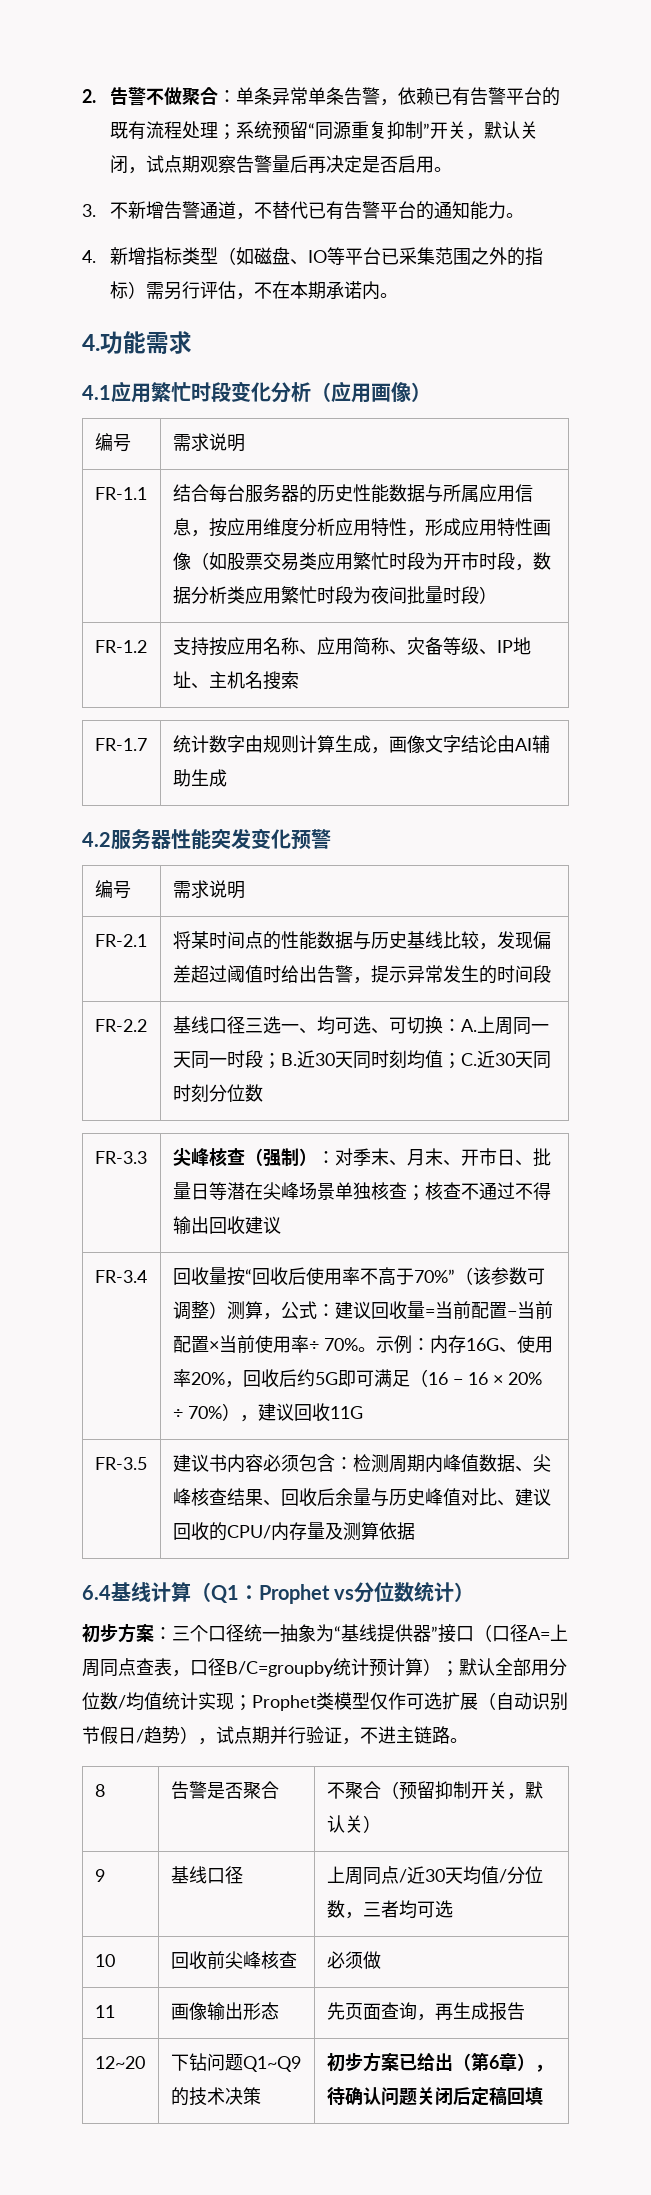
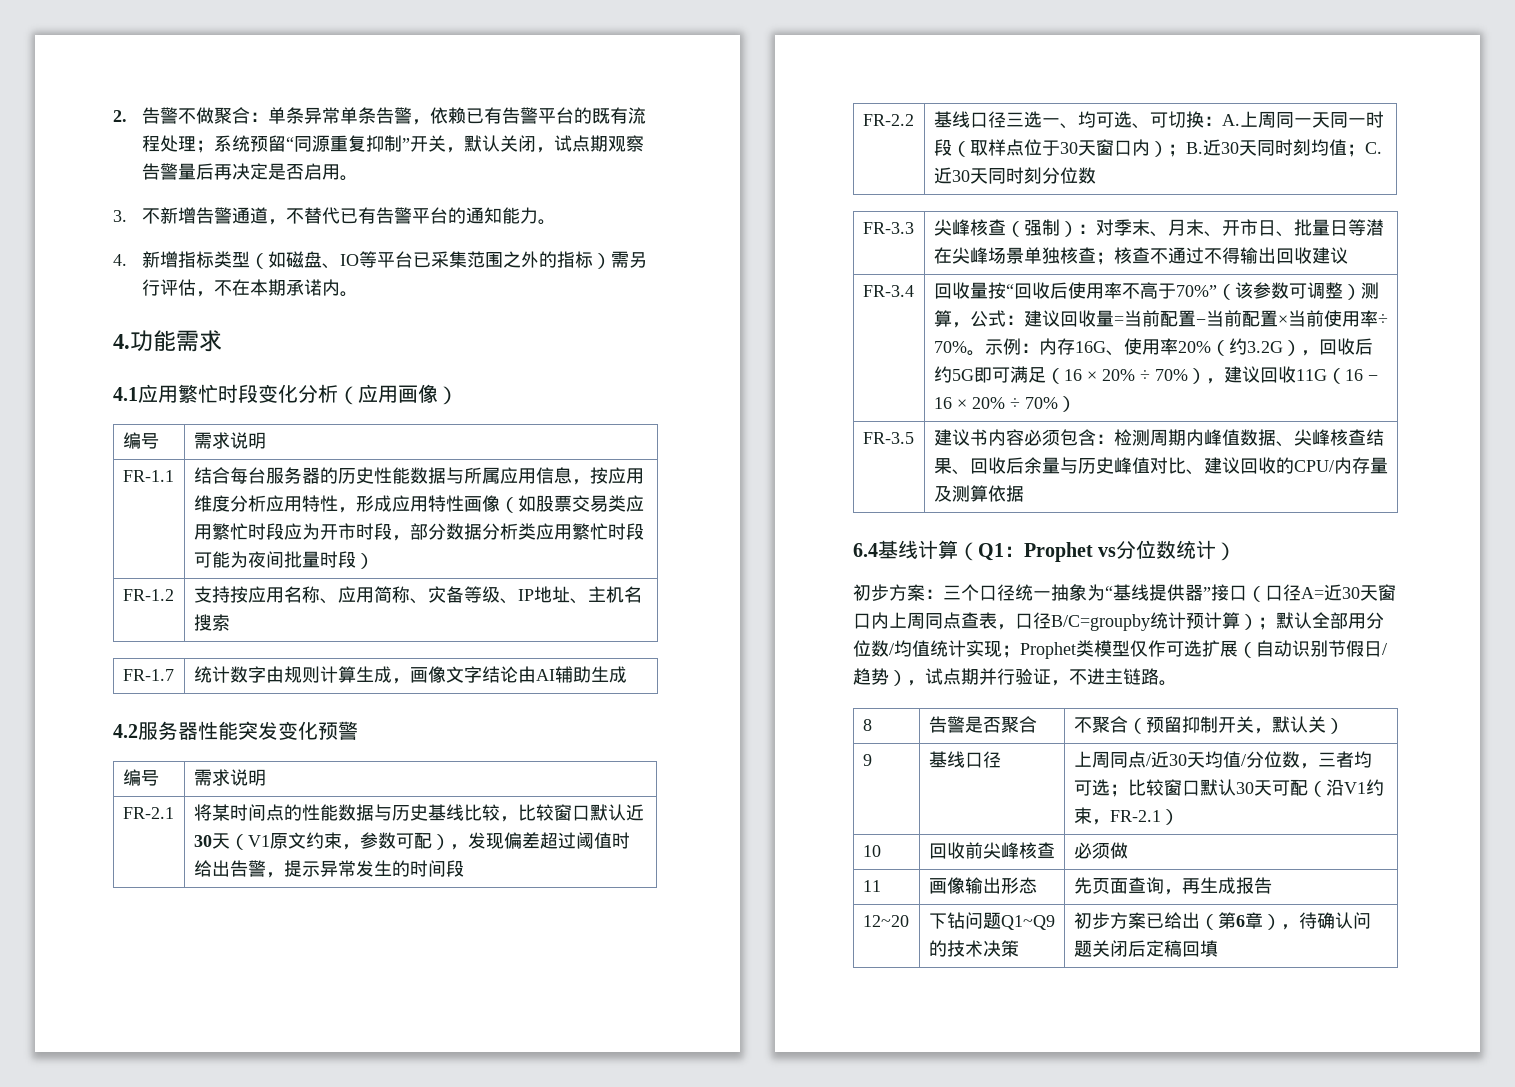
- 结合每台服务器的历史性能数据与所属应用信息，按应用维度分析应用特性，形成应用特性画像（如股票交易类应用繁忙时段为开市时段，数据分析类应用繁忙时段为夜间批量时段）
+ 结合每台服务器的历史性能数据与所属应用信息，按应用维度分析应用特性，形成应用特性画像（如股票交易类应用繁忙时段应为开市时段，部分数据分析类应用繁忙时段可能为夜间批量时段）
- FR-2.1 | 将某时间点的性能数据与历史基线比较，发现偏差超过阈值时给出告警，提示异常发生的时间段
+ FR-2.1 | 将某时间点的性能数据与历史基线比较，比较窗口默认近30天（V1原文约束，参数可配），发现偏差超过阈值时给出告警，提示异常发生的时间段
- FR-2.2 | 基线口径三选一、均可选、可切换：A.上周同一天同一时段；B.近30天同时刻均值；C.近30天同时刻分位数
+ FR-2.2 | 基线口径三选一、均可选、可切换：A.上周同一天同一时段（取样点位于30天窗口内）；B.近30天同时刻均值；C.近30天同时刻分位数
- 示例：内存16G、使用率20%，回收后约5G即可满足（16 − 16 × 20% ÷ 70%），建议回收11G
+ 示例：内存16G、使用率20%（约3.2G），回收后约5G即可满足（16 × 20% ÷ 70%），建议回收11G（16 − 16 × 20% ÷ 70%）
- 初步方案：三个口径统一抽象为“基线提供器”接口（口径A=上周同点查表，口径B/C=groupby统计预计算）；默认全部用分位数/均值统计实现；Prophet类模型仅作可选扩展（自动识别节假日/趋势），试点期并行验证，不进主链路。
+ 初步方案：三个口径统一抽象为“基线提供器”接口（口径A=近30天窗口内上周同点查表，口径B/C=groupby统计预计算）；默认全部用分位数/均值统计实现；Prophet类模型仅作可选扩展（自动识别节假日/趋势），试点期并行验证，不进主链路。
- 9 | 基线口径 | 上周同点/近30天均值/分位数，三者均可选
+ 9 | 基线口径 | 上周同点/近30天均值/分位数，三者均可选；比较窗口默认30天可配（沿V1约束，FR-2.1）

